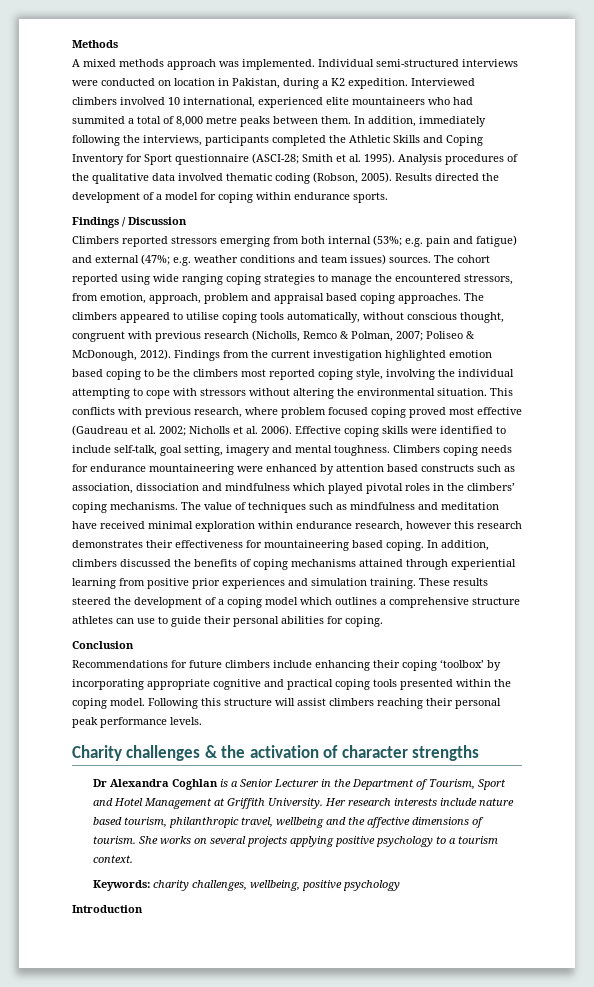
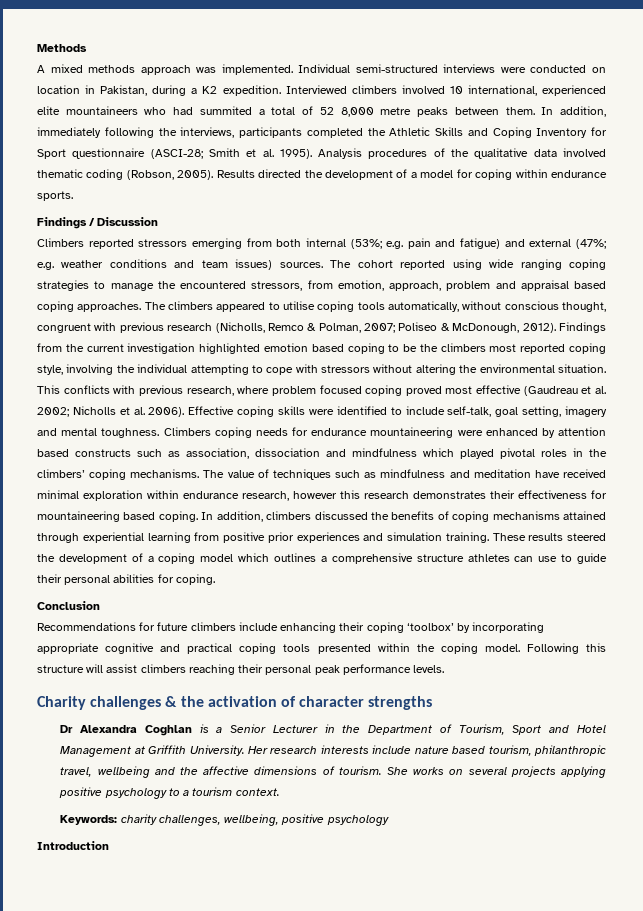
- Interviewed climbers involved 10 international, experienced elite mountaineers who had summited a total of 8,000 metre peaks between them.
+ Interviewed climbers involved 10 international, experienced elite mountaineers who had summited a total of 52 8,000 metre peaks between them.

